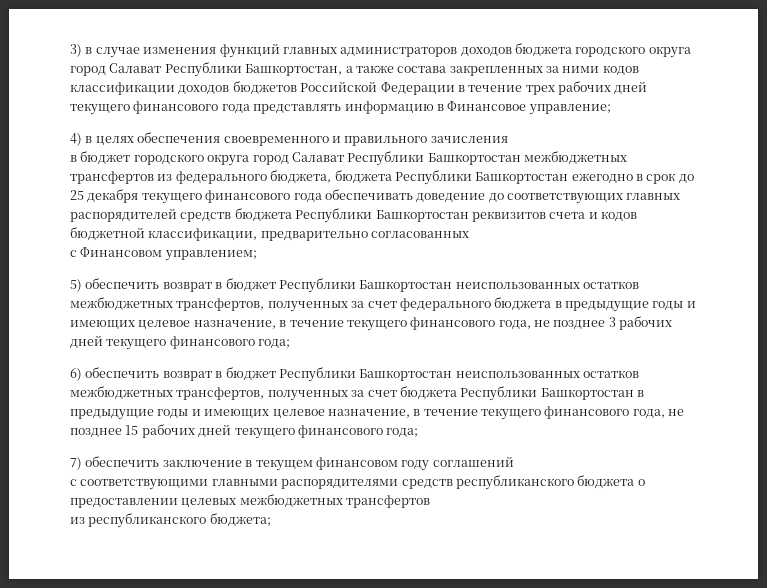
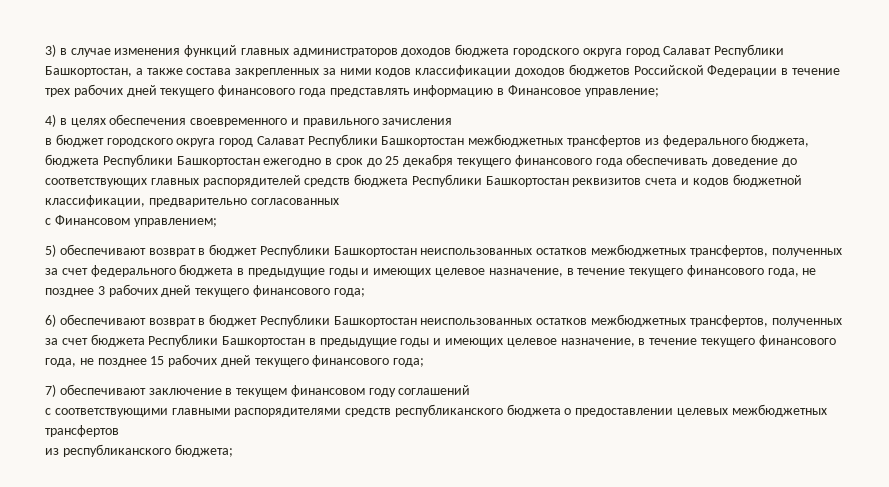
- 5) обеспечить возврат в бюджет Республики Башкортостан неиспользованных остатков межбюджетных трансфертов, полученных за счет федерального бюджета в предыдущие годы и имеющих целевое назначение, в течение текущего финансового года, не позднее 3 рабочих дней текущего финансового года;
+ 5) обеспечивают возврат в бюджет Республики Башкортостан неиспользованных остатков межбюджетных трансфертов, полученных за счет федерального бюджета в предыдущие годы и имеющих целевое назначение, в течение текущего финансового года, не позднее 3 рабочих дней текущего финансового года;
- 6) обеспечить возврат в бюджет Республики Башкортостан неиспользованных остатков межбюджетных трансфертов, полученных за счет бюджета Республики Башкортостан в предыдущие годы и имеющих целевое назначение, в течение текущего финансового года, не позднее 15 рабочих дней текущего финансового года;
+ 6) обеспечивают возврат в бюджет Республики Башкортостан неиспользованных остатков межбюджетных трансфертов, полученных за счет бюджета Республики Башкортостан в предыдущие годы и имеющих целевое назначение, в течение текущего финансового года, не позднее 15 рабочих дней текущего финансового года;
- 7) обеспечить заключение в текущем финансовом году соглашений
+ 7) обеспечивают заключение в текущем финансовом году соглашений

